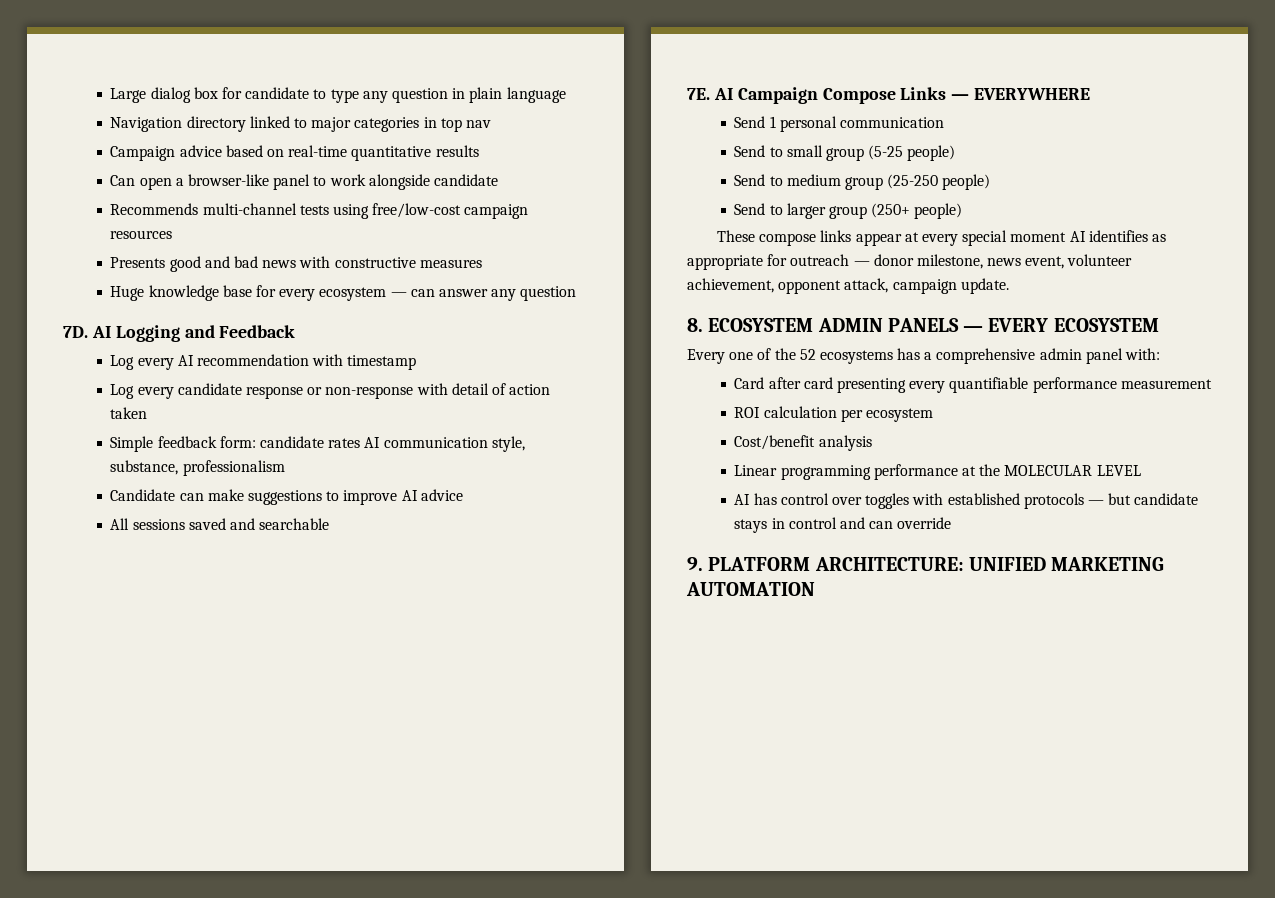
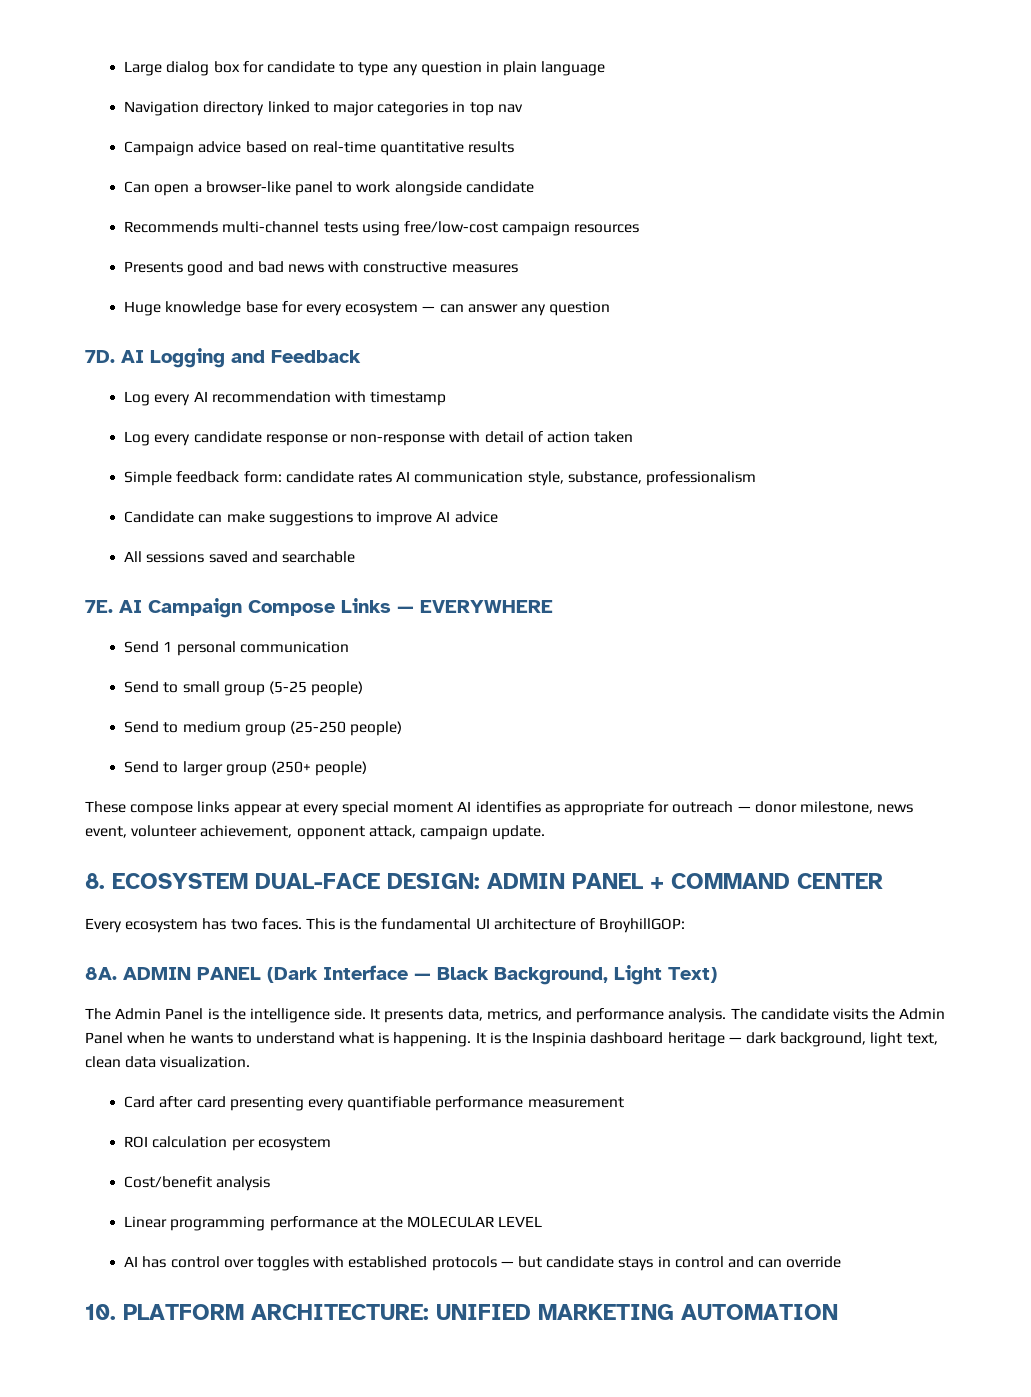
- 8. ECOSYSTEM ADMIN PANELS — EVERY ECOSYSTEM
- Every one of the 52 ecosystems has a comprehensive admin panel with:
+ 8. ECOSYSTEM DUAL-FACE DESIGN: ADMIN PANEL + COMMAND CENTER
+ Every ecosystem has two faces. This is the fundamental UI architecture of BroyhillGOP:
+ 8A. ADMIN PANEL (Dark Interface — Black Background, Light Text)
+ The Admin Panel is the intelligence side. It presents data, metrics, and performance analysis. The candidate visits the Admin Panel when he wants to understand what is happening. It is the Inspinia dashboard heritage — dark background, light text, clean data visualization.
- 9. PLATFORM ARCHITECTURE: UNIFIED MARKETING AUTOMATION
+ 10. PLATFORM ARCHITECTURE: UNIFIED MARKETING AUTOMATION

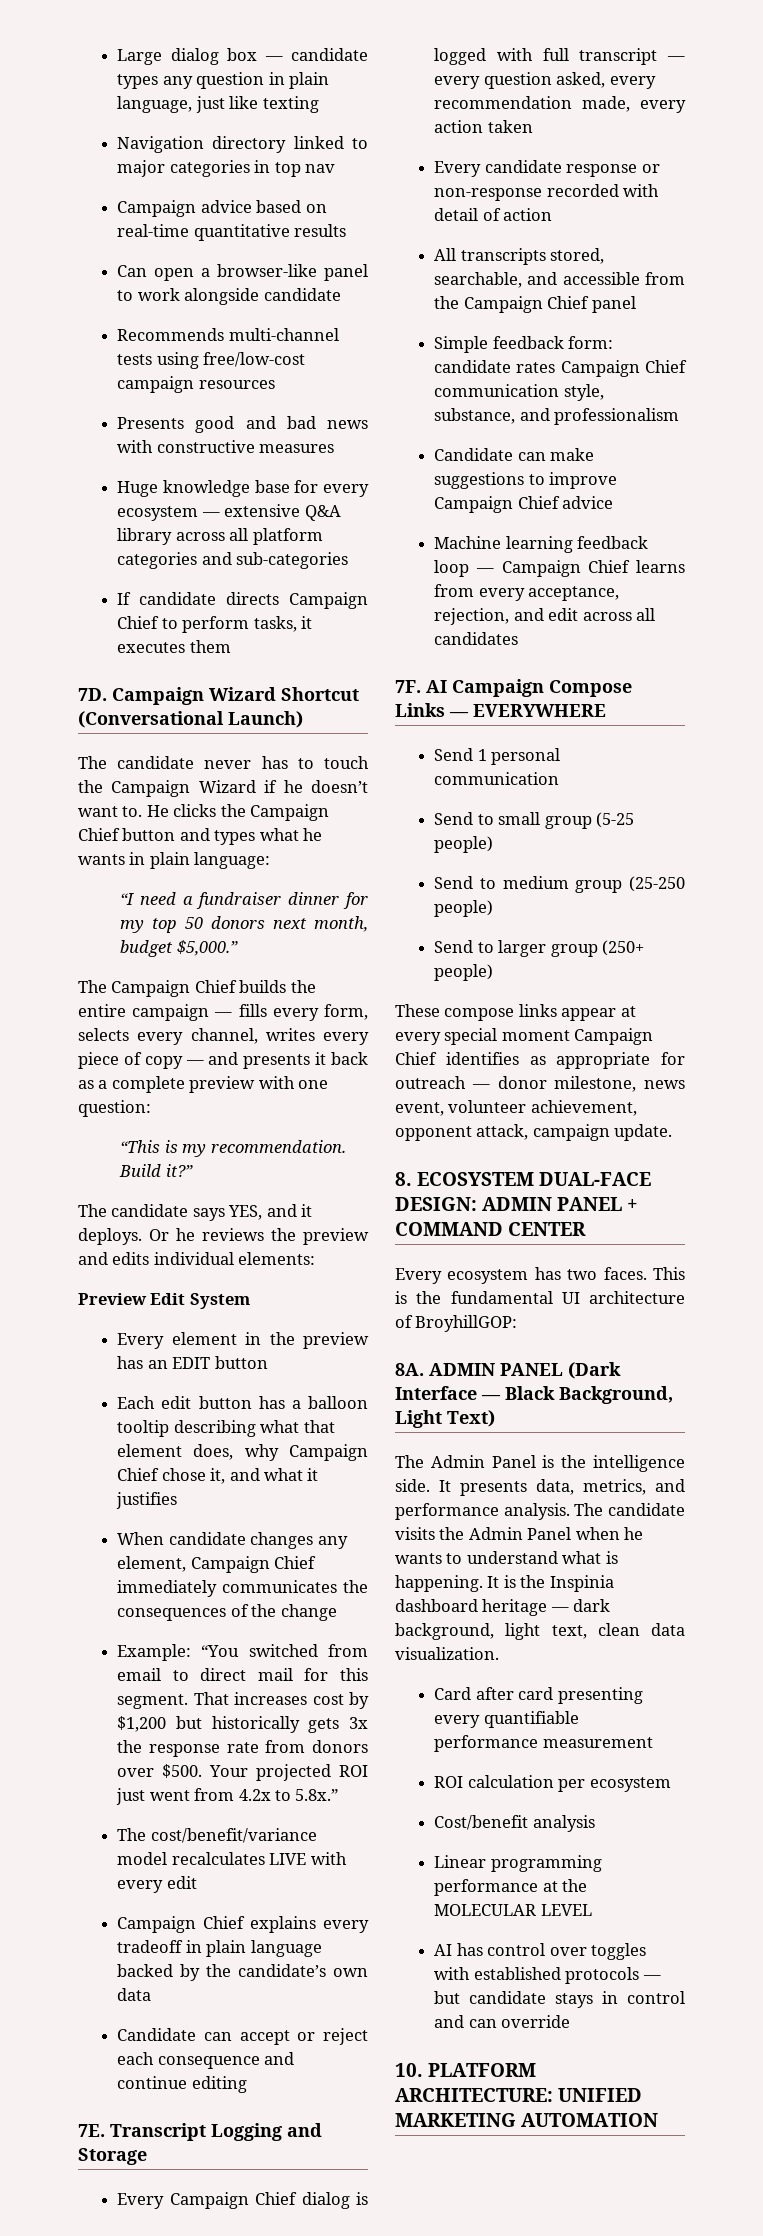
- Large dialog box for candidate to type any question in plain language
+ Large dialog box — candidate types any question in plain language, just like texting
- Huge knowledge base for every ecosystem — can answer any question
- 7D. AI Logging and Feedback
- Log every AI recommendation with timestamp
- Log every candidate response or non-response with detail of action taken
+ Huge knowledge base for every ecosystem — extensive Q&A library across all platform categories and sub-categories
+ If candidate directs Campaign Chief to perform tasks, it executes them
+ 7D. Campaign Wizard Shortcut (Conversational Launch)
+ The candidate never has to touch the Campaign Wizard if he doesn’t want to. He clicks the Campaign Chief button and types what he wants in plain language:
+ “I need a fundraiser dinner for my top 50 donors next month, budget $5,000.”
+ The Campaign Chief builds the entire campaign — fills every form, selects every channel, writes every piece of copy — and presents it back as a complete preview with one question:
+ “This is my recommendation. Build it?”
+ The candidate says YES, and it deploys. Or he reviews the preview and edits individual elements:
+ Preview Edit System
+ Every element in the preview has an EDIT button
+ Each edit button has a balloon tooltip describing what that element does, why Campaign Chief chose it, and what it justifies
+ When candidate changes any element, Campaign Chief immediately communicates the consequences of the change
+ Example: “You switched from email to direct mail for this segment. That increases cost by $1,200 but historically gets 3x the response rate from donors over $500. Your projected ROI just went from 4.2x to 5.8x.”
+ The cost/benefit/variance model recalculates LIVE with every edit
+ Campaign Chief explains every tradeoff in plain language backed by the candidate’s own data
+ Candidate can accept or reject each consequence and continue editing
+ 7E. Transcript Logging and Storage
+ Every Campaign Chief dialog is logged with full transcript — every question asked, every recommendation made, every action taken
+ Every candidate response or non-response recorded with detail of action
+ All transcripts stored, searchable, and accessible from the Campaign Chief panel
- Simple feedback form: candidate rates AI communication style, substance, professionalism
+ Simple feedback form: candidate rates Campaign Chief communication style, substance, and professionalism
- Candidate can make suggestions to improve AI advice
+ Candidate can make suggestions to improve Campaign Chief advice
- All sessions saved and searchable
- 7E.
+ Machine learning feedback loop — Campaign Chief learns from every acceptance, rejection, and edit across all candidates
+ 7F.
- These compose links appear at every special moment AI identifies as appropriate for outreach — donor milestone, news event, volunteer achievement, opponent attack, campaign update.
+ These compose links appear at every special moment Campaign Chief identifies as appropriate for outreach — donor milestone, news event, volunteer achievement, opponent attack, campaign update.

